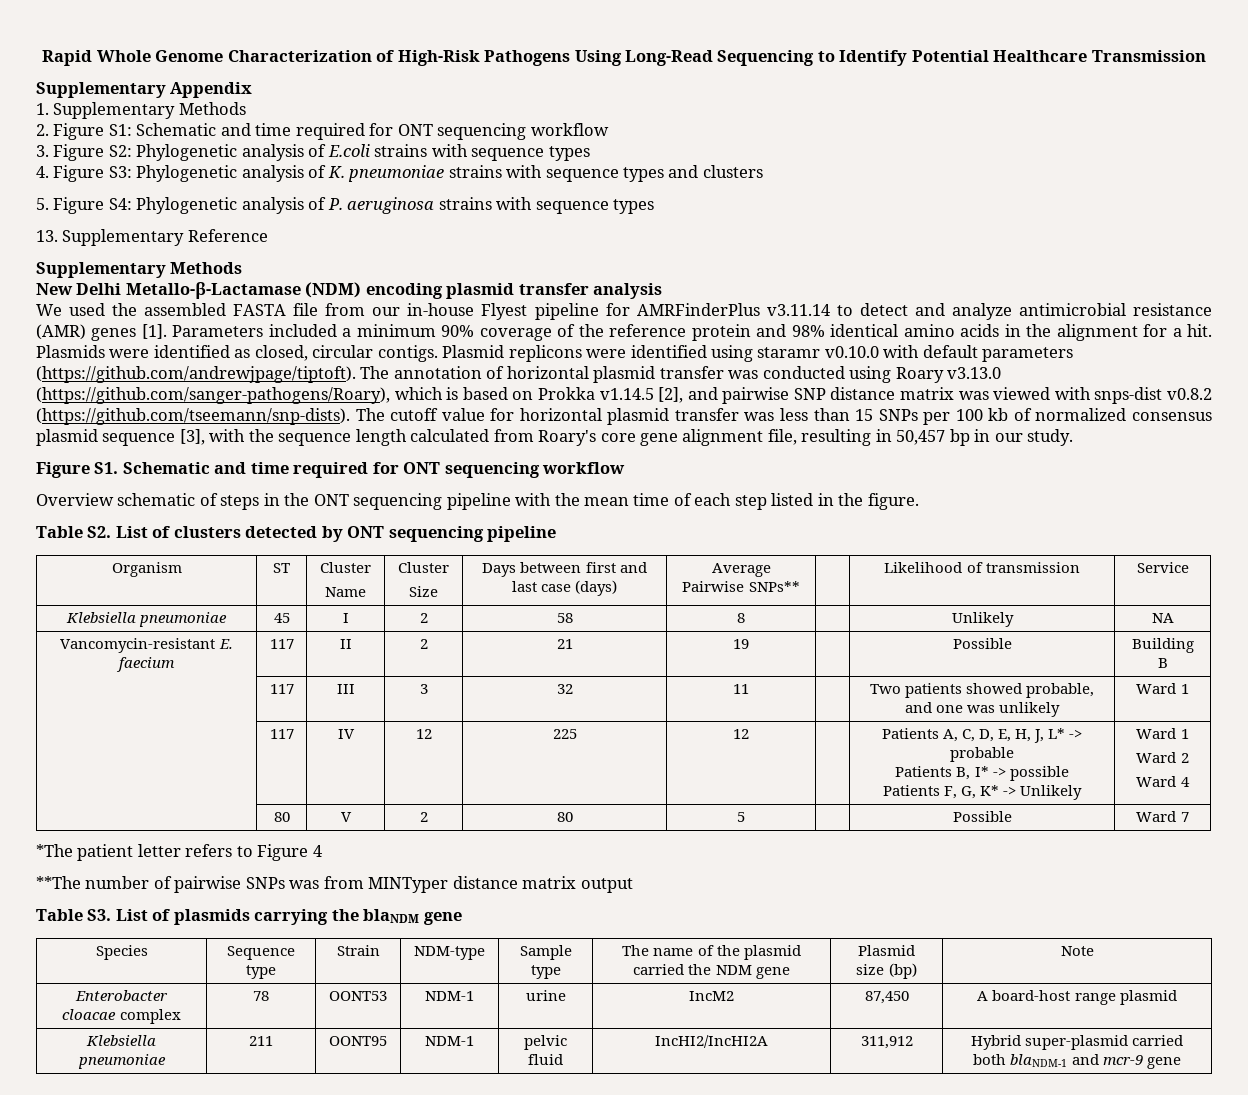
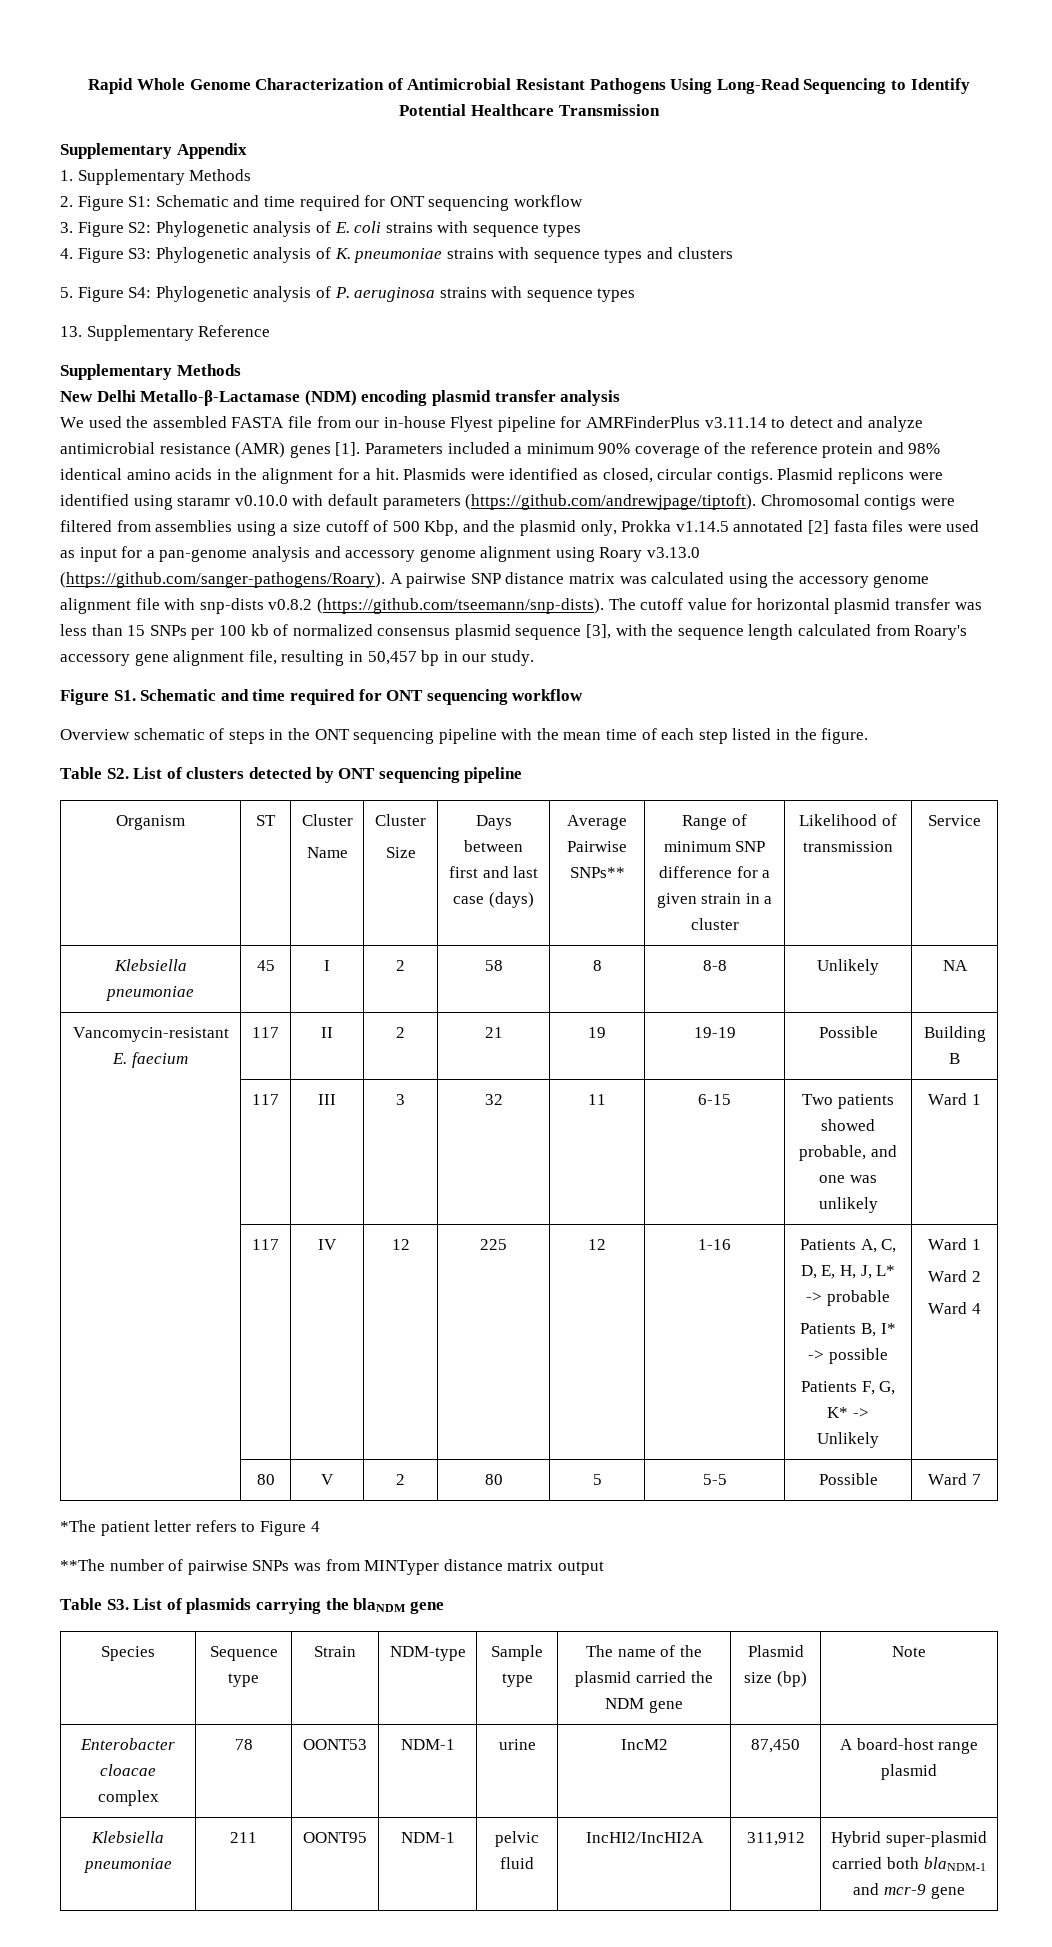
- Rapid Whole Genome Characterization of High-Risk Pathogens Using Long-Read Sequencing to Identify Potential Healthcare Transmission
+ Rapid Whole Genome Characterization of Antimicrobial Resistant Pathogens Using Long-Read Sequencing to Identify Potential Healthcare Transmission
- 3. Figure S2: Phylogenetic analysis of E.coli strains with sequence types
+ 3. Figure S2: Phylogenetic analysis of E. coli strains with sequence types
- Plasmid replicons were identified using staramr v0.10.0 with default parameters (https://github.com/andrewjpage/tiptoft). The annotation of horizontal plasmid transfer was conducted using Roary v3.13.0 (https://github.com/sanger-pathogens/Roary), which is based on Prokka v1.14.5 [2], and pairwise SNP distance matrix was viewed with snps-dist v0.8.2 (https://github.com/tseemann/snp-dists). The cutoff value for horizontal plasmid transfer was less than 15 SNPs per 100 kb of normalized consensus plasmid sequence [3], with the sequence length calculated from Roary's core gene alignment file, resulting in 50,457 bp in our study.
+ Plasmid replicons were identified using staramr v0.10.0 with default parameters (https://github.com/andrewjpage/tiptoft). Chromosomal contigs were filtered from assemblies using a size cutoff of 500 Kbp, and the plasmid only, Prokka v1.14.5 annotated [2] fasta files were used as input for a pan-genome analysis and accessory genome alignment using Roary v3.13.0 (https://github.com/sanger-pathogens/Roary). A pairwise SNP distance matrix was calculated using the accessory genome alignment file with snp-dists v0.8.2 (https://github.com/tseemann/snp-dists). The cutoff value for horizontal plasmid transfer was less than 15 SNPs per 100 kb of normalized consensus plasmid sequence [3], with the sequence length calculated from Roary's accessory gene alignment file, resulting in 50,457 bp in our study.
  Organism | ST | Cluster
  Name | Cluster
- Size | Days between first and last case (days) | Average Pairwise SNPs** | | Likelihood of transmission | Service
+ Size | Days between first and last case (days) | Average Pairwise SNPs** | Range of minimum SNP difference for a given strain in a cluster | Likelihood of transmission | Service
- Klebsiella pneumoniae | 45 | I | 2 | 58 | 8 | | Unlikely | NA
+ Klebsiella pneumoniae | 45 | I | 2 | 58 | 8 | 8-8 | Unlikely | NA
- Vancomycin-resistant E. faecium | 117 | II | 2 | 21 | 19 | | Possible | Building B
+ Vancomycin-resistant E. faecium | 117 | II | 2 | 21 | 19 | 19-19 | Possible | Building B
- | 117 | III | 3 | 32 | 11 | | Two patients showed probable, and one was unlikely | Ward 1
+ | 117 | III | 3 | 32 | 11 | 6-15 | Two patients showed probable, and one was unlikely | Ward 1
- | 117 | IV | 12 | 225 | 12 | | Patients A, C, D, E, H, J, L* -> probable
+ | 117 | IV | 12 | 225 | 12 | 1-16 | Patients A, C, D, E, H, J, L* -> probable
- | 80 | V | 2 | 80 | 5 | | Possible | Ward 7
+ | 80 | V | 2 | 80 | 5 | 5-5 | Possible | Ward 7

